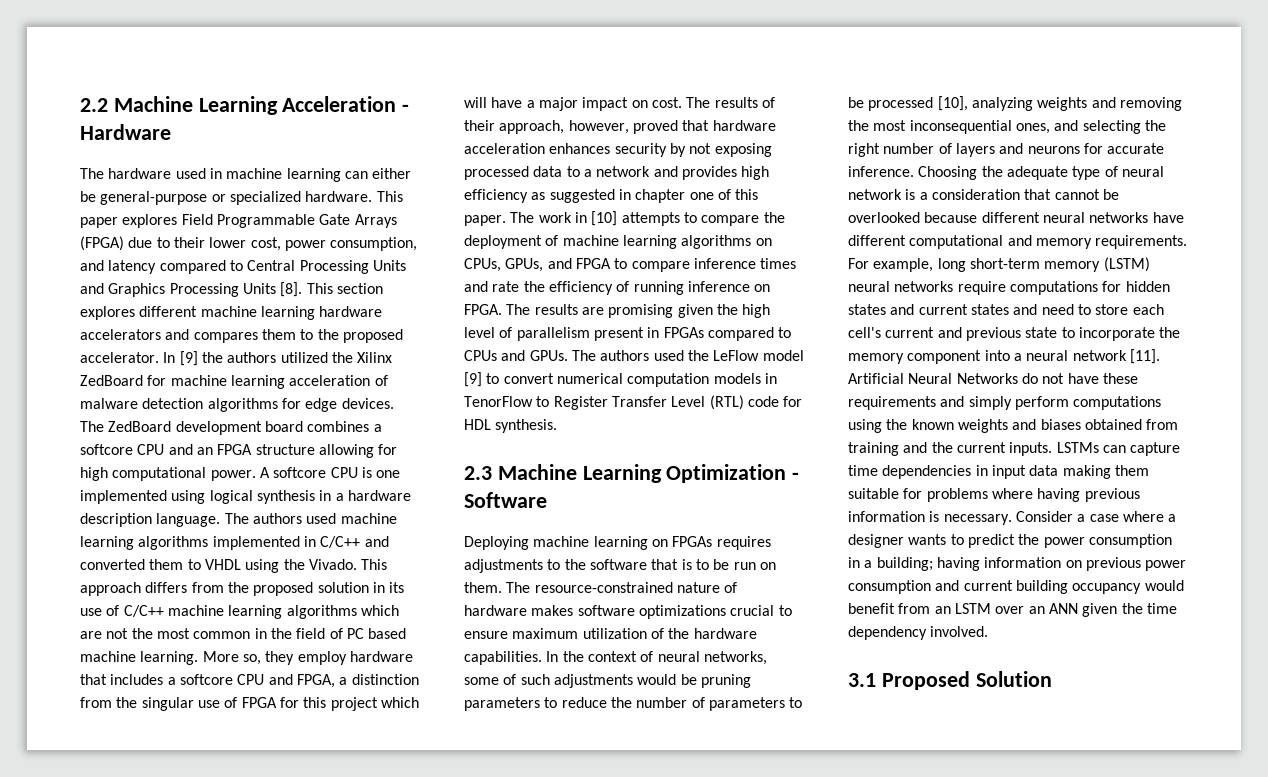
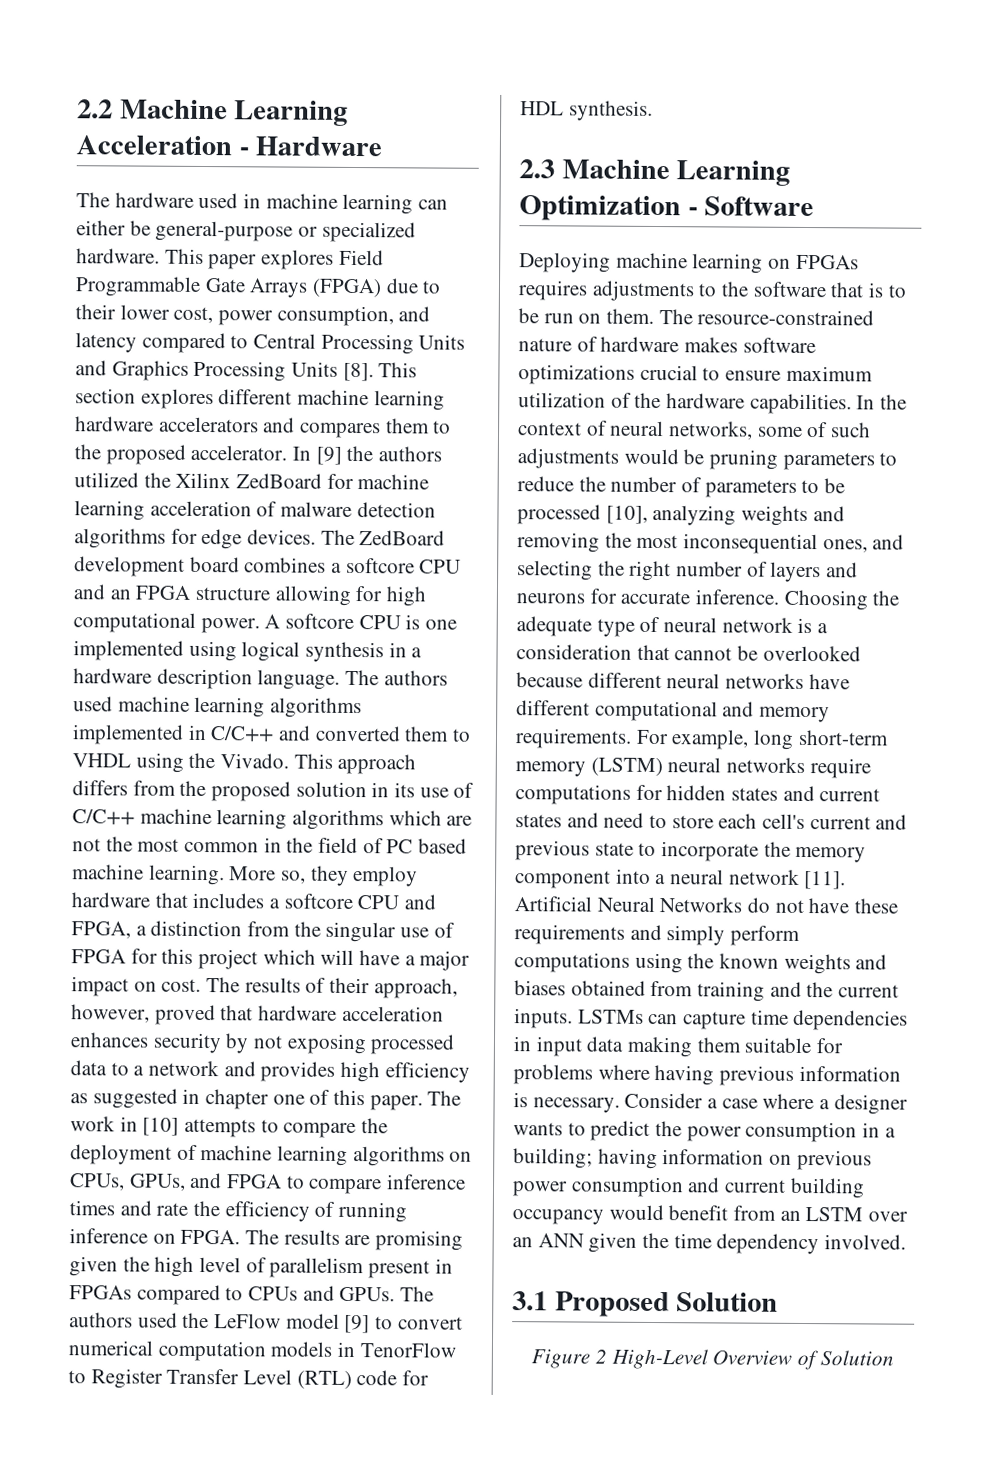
+ Figure 2 High-Level Overview of Solution

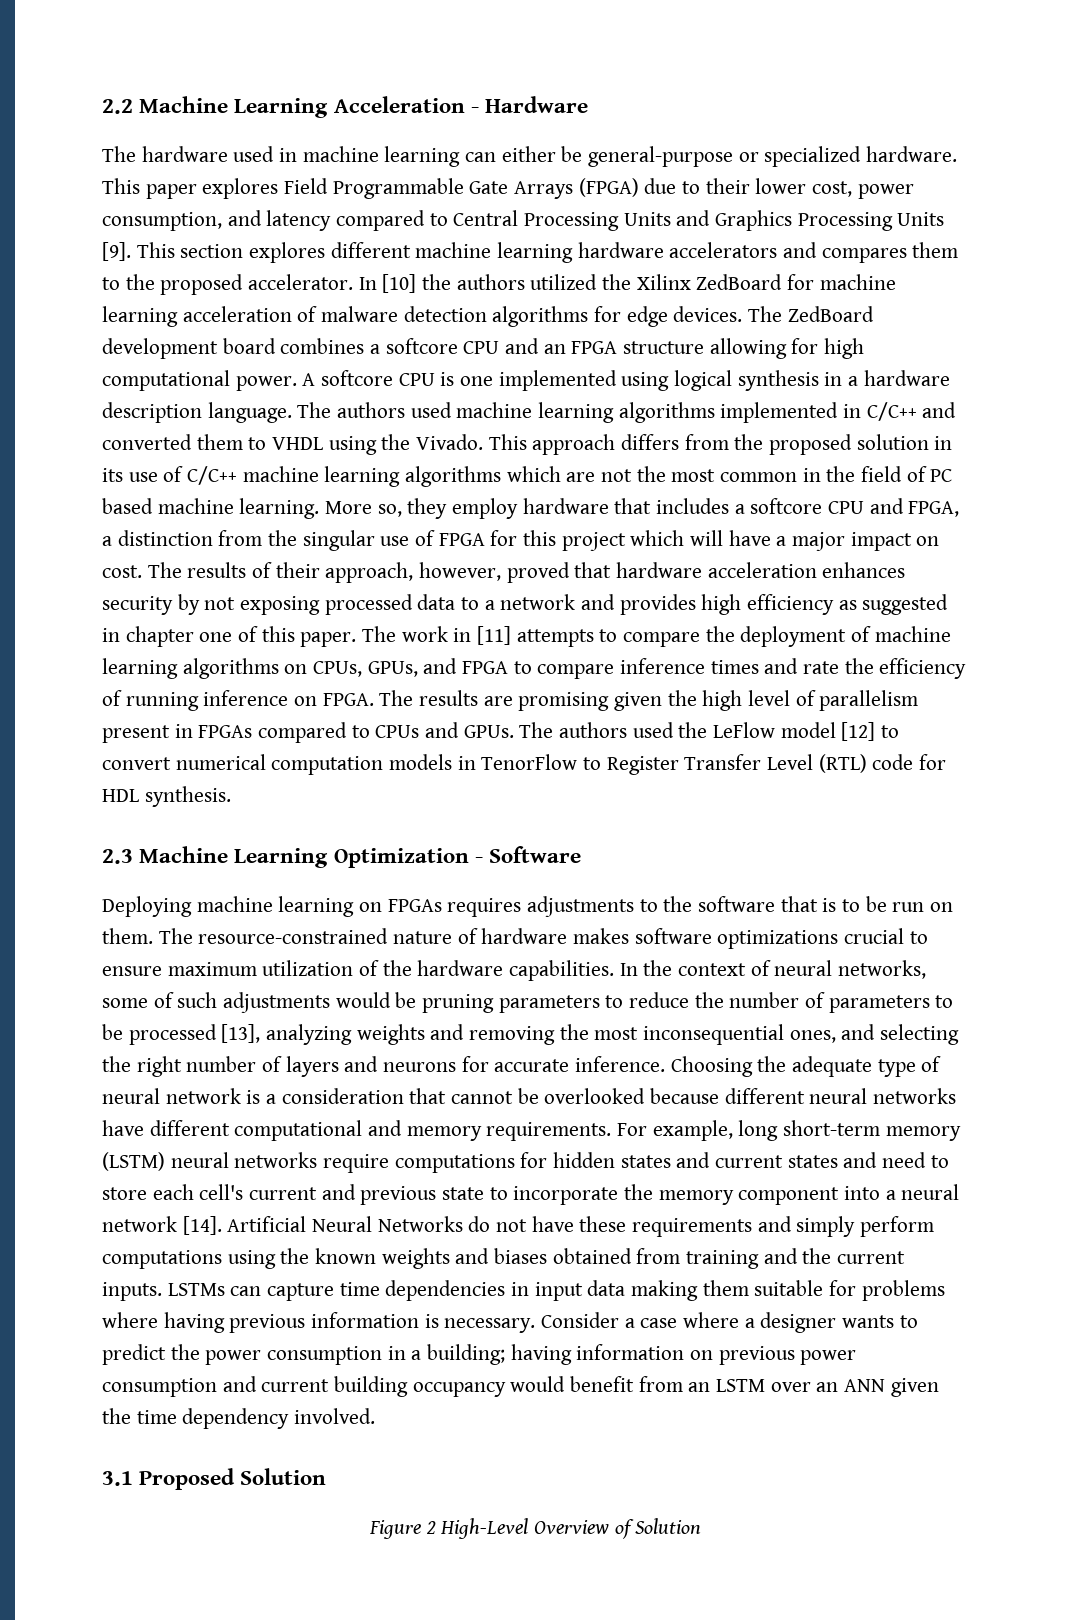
- This paper explores Field Programmable Gate Arrays (FPGA) due to their lower cost, power consumption, and latency compared to Central Processing Units and Graphics Processing Units [8].
+ This paper explores Field Programmable Gate Arrays (FPGA) due to their lower cost, power consumption, and latency compared to Central Processing Units and Graphics Processing Units [9].
- In [9] the authors utilized the Xilinx ZedBoard for machine learning acceleration of malware detection algorithms for edge devices.
+ In [10] the authors utilized the Xilinx ZedBoard for machine learning acceleration of malware detection algorithms for edge devices.
- The work in [10] attempts to compare the deployment of machine learning algorithms on CPUs, GPUs, and FPGA to compare inference times and rate the efficiency of running inference on FPGA.
+ The work in [11] attempts to compare the deployment of machine learning algorithms on CPUs, GPUs, and FPGA to compare inference times and rate the efficiency of running inference on FPGA.
- The authors used the LeFlow model [9] to convert numerical computation models in TenorFlow to Register Transfer Level (RTL) code for HDL synthesis.
+ The authors used the LeFlow model [12] to convert numerical computation models in TenorFlow to Register Transfer Level (RTL) code for HDL synthesis.
- In the context of neural networks, some of such adjustments would be pruning parameters to reduce the number of parameters to be processed [10], analyzing weights and removing the most inconsequential ones, and selecting the right number of layers and neurons for accurate inference.
+ In the context of neural networks, some of such adjustments would be pruning parameters to reduce the number of parameters to be processed [13], analyzing weights and removing the most inconsequential ones, and selecting the right number of layers and neurons for accurate inference.
- For example, long short-term memory (LSTM) neural networks require computations for hidden states and current states and need to store each cell's current and previous state to incorporate the memory component into a neural network [11].
+ For example, long short-term memory (LSTM) neural networks require computations for hidden states and current states and need to store each cell's current and previous state to incorporate the memory component into a neural network [14].

